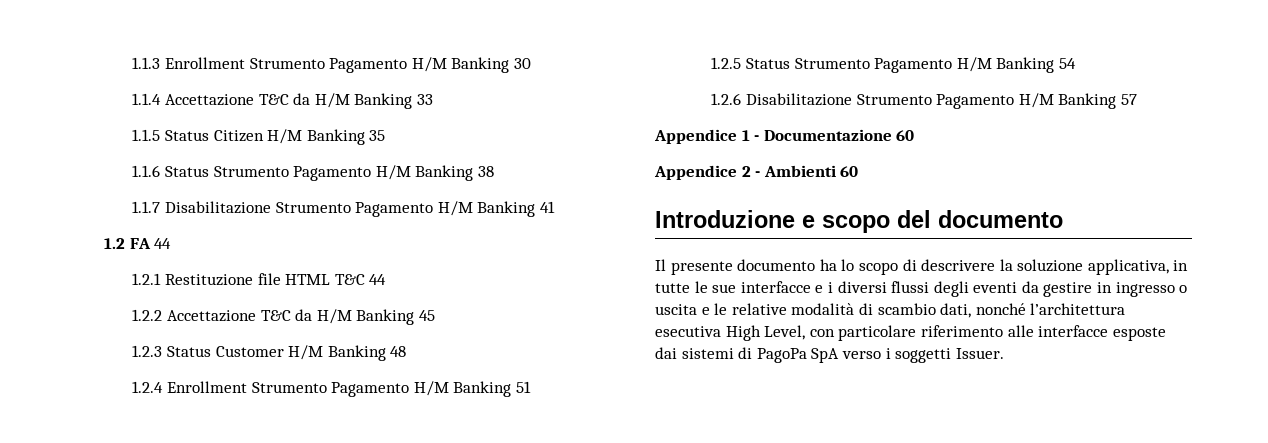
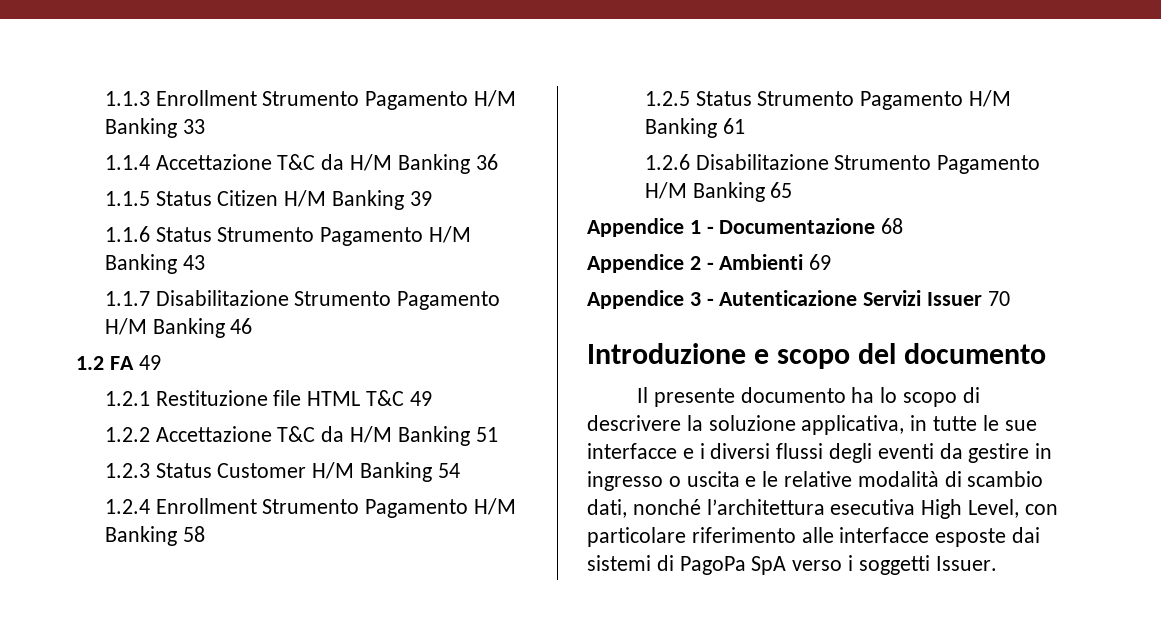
- 1.1.3 Enrollment Strumento Pagamento H/M Banking 30
+ 1.1.3 Enrollment Strumento Pagamento H/M Banking 33
- 1.1.4 Accettazione T&C da H/M Banking 33
+ 1.1.4 Accettazione T&C da H/M Banking 36
- 1.1.5 Status Citizen H/M Banking 35
+ 1.1.5 Status Citizen H/M Banking 39
- 1.1.6 Status Strumento Pagamento H/M Banking 38
+ 1.1.6 Status Strumento Pagamento H/M Banking 43
- 1.1.7 Disabilitazione Strumento Pagamento H/M Banking 41
+ 1.1.7 Disabilitazione Strumento Pagamento H/M Banking 46
- 1.2 FA 44
+ 1.2 FA 49
- 1.2.1 Restituzione file HTML T&C 44
+ 1.2.1 Restituzione file HTML T&C 49
- 1.2.2 Accettazione T&C da H/M Banking 45
+ 1.2.2 Accettazione T&C da H/M Banking 51
- 1.2.3 Status Customer H/M Banking 48
+ 1.2.3 Status Customer H/M Banking 54
- 1.2.4 Enrollment Strumento Pagamento H/M Banking 51
+ 1.2.4 Enrollment Strumento Pagamento H/M Banking 58
- 1.2.5 Status Strumento Pagamento H/M Banking 54
+ 1.2.5 Status Strumento Pagamento H/M Banking 61
- 1.2.6 Disabilitazione Strumento Pagamento H/M Banking 57
+ 1.2.6 Disabilitazione Strumento Pagamento H/M Banking 65
- Appendice 1 - Documentazione 60
+ Appendice 1 - Documentazione 68
- Appendice 2 - Ambienti 60
+ Appendice 2 - Ambienti 69
+ Appendice 3 - Autenticazione Servizi Issuer 70

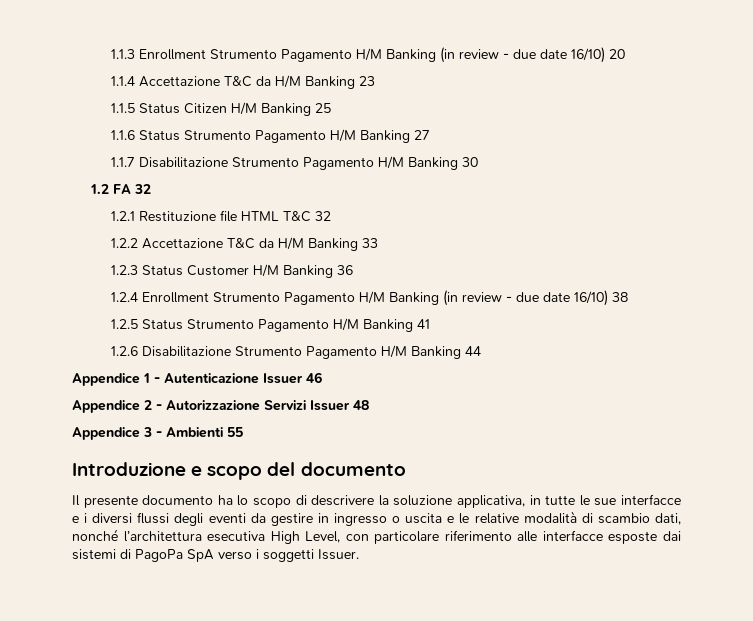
- 1.1.3 Enrollment Strumento Pagamento H/M Banking 33
+ 1.1.3 Enrollment Strumento Pagamento H/M Banking (in review - due date 16/10) 20
- 1.1.4 Accettazione T&C da H/M Banking 36
+ 1.1.4 Accettazione T&C da H/M Banking 23
- 1.1.5 Status Citizen H/M Banking 39
+ 1.1.5 Status Citizen H/M Banking 25
- 1.1.6 Status Strumento Pagamento H/M Banking 43
+ 1.1.6 Status Strumento Pagamento H/M Banking 27
- 1.1.7 Disabilitazione Strumento Pagamento H/M Banking 46
+ 1.1.7 Disabilitazione Strumento Pagamento H/M Banking 30
- 1.2 FA 49
+ 1.2 FA 32
- 1.2.1 Restituzione file HTML T&C 49
+ 1.2.1 Restituzione file HTML T&C 32
- 1.2.2 Accettazione T&C da H/M Banking 51
+ 1.2.2 Accettazione T&C da H/M Banking 33
- 1.2.3 Status Customer H/M Banking 54
+ 1.2.3 Status Customer H/M Banking 36
- 1.2.4 Enrollment Strumento Pagamento H/M Banking 58
+ 1.2.4 Enrollment Strumento Pagamento H/M Banking (in review - due date 16/10) 38
- 1.2.5 Status Strumento Pagamento H/M Banking 61
+ 1.2.5 Status Strumento Pagamento H/M Banking 41
- 1.2.6 Disabilitazione Strumento Pagamento H/M Banking 65
+ 1.2.6 Disabilitazione Strumento Pagamento H/M Banking 44
- Appendice 1 - Documentazione 68
+ Appendice 1 - Autenticazione Issuer 46
- Appendice 2 - Ambienti 69
+ Appendice 2 - Autorizzazione Servizi Issuer 48
- Appendice 3 - Autenticazione Servizi Issuer 70
+ Appendice 3 - Ambienti 55

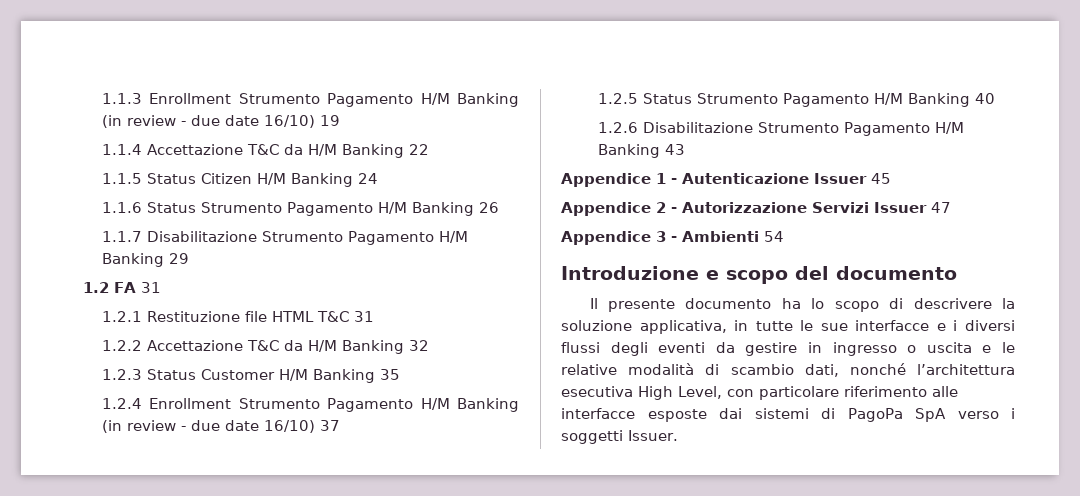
- 1.1.3 Enrollment Strumento Pagamento H/M Banking (in review - due date 16/10) 20
+ 1.1.3 Enrollment Strumento Pagamento H/M Banking (in review - due date 16/10) 19
- 1.1.4 Accettazione T&C da H/M Banking 23
+ 1.1.4 Accettazione T&C da H/M Banking 22
- 1.1.5 Status Citizen H/M Banking 25
+ 1.1.5 Status Citizen H/M Banking 24
- 1.1.6 Status Strumento Pagamento H/M Banking 27
+ 1.1.6 Status Strumento Pagamento H/M Banking 26
- 1.1.7 Disabilitazione Strumento Pagamento H/M Banking 30
+ 1.1.7 Disabilitazione Strumento Pagamento H/M Banking 29
- 1.2 FA 32
+ 1.2 FA 31
- 1.2.1 Restituzione file HTML T&C 32
+ 1.2.1 Restituzione file HTML T&C 31
- 1.2.2 Accettazione T&C da H/M Banking 33
+ 1.2.2 Accettazione T&C da H/M Banking 32
- 1.2.3 Status Customer H/M Banking 36
+ 1.2.3 Status Customer H/M Banking 35
- 1.2.4 Enrollment Strumento Pagamento H/M Banking (in review - due date 16/10) 38
+ 1.2.4 Enrollment Strumento Pagamento H/M Banking (in review - due date 16/10) 37
- 1.2.5 Status Strumento Pagamento H/M Banking 41
+ 1.2.5 Status Strumento Pagamento H/M Banking 40
- 1.2.6 Disabilitazione Strumento Pagamento H/M Banking 44
+ 1.2.6 Disabilitazione Strumento Pagamento H/M Banking 43
- Appendice 1 - Autenticazione Issuer 46
+ Appendice 1 - Autenticazione Issuer 45
- Appendice 2 - Autorizzazione Servizi Issuer 48
+ Appendice 2 - Autorizzazione Servizi Issuer 47
- Appendice 3 - Ambienti 55
+ Appendice 3 - Ambienti 54

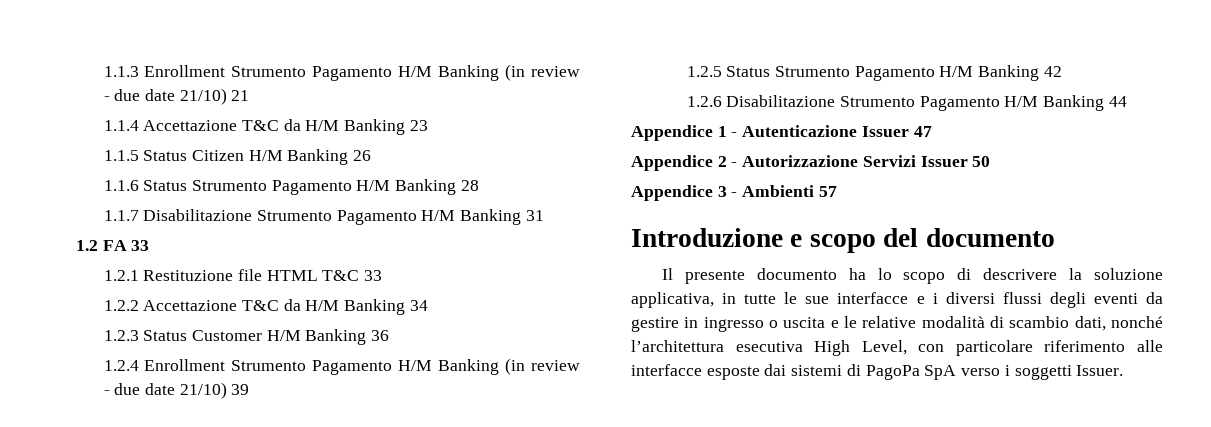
- 1.1.3 Enrollment Strumento Pagamento H/M Banking (in review - due date 16/10) 19
+ 1.1.3 Enrollment Strumento Pagamento H/M Banking (in review - due date 21/10) 21
- 1.1.4 Accettazione T&C da H/M Banking 22
+ 1.1.4 Accettazione T&C da H/M Banking 23
- 1.1.5 Status Citizen H/M Banking 24
+ 1.1.5 Status Citizen H/M Banking 26
- 1.1.6 Status Strumento Pagamento H/M Banking 26
+ 1.1.6 Status Strumento Pagamento H/M Banking 28
- 1.1.7 Disabilitazione Strumento Pagamento H/M Banking 29
+ 1.1.7 Disabilitazione Strumento Pagamento H/M Banking 31
- 1.2 FA 31
+ 1.2 FA 33
- 1.2.1 Restituzione file HTML T&C 31
+ 1.2.1 Restituzione file HTML T&C 33
- 1.2.2 Accettazione T&C da H/M Banking 32
+ 1.2.2 Accettazione T&C da H/M Banking 34
- 1.2.3 Status Customer H/M Banking 35
+ 1.2.3 Status Customer H/M Banking 36
- 1.2.4 Enrollment Strumento Pagamento H/M Banking (in review - due date 16/10) 37
+ 1.2.4 Enrollment Strumento Pagamento H/M Banking (in review - due date 21/10) 39
- 1.2.5 Status Strumento Pagamento H/M Banking 40
+ 1.2.5 Status Strumento Pagamento H/M Banking 42
- 1.2.6 Disabilitazione Strumento Pagamento H/M Banking 43
+ 1.2.6 Disabilitazione Strumento Pagamento H/M Banking 44
- Appendice 1 - Autenticazione Issuer 45
+ Appendice 1 - Autenticazione Issuer 47
- Appendice 2 - Autorizzazione Servizi Issuer 47
+ Appendice 2 - Autorizzazione Servizi Issuer 50
- Appendice 3 - Ambienti 54
+ Appendice 3 - Ambienti 57

